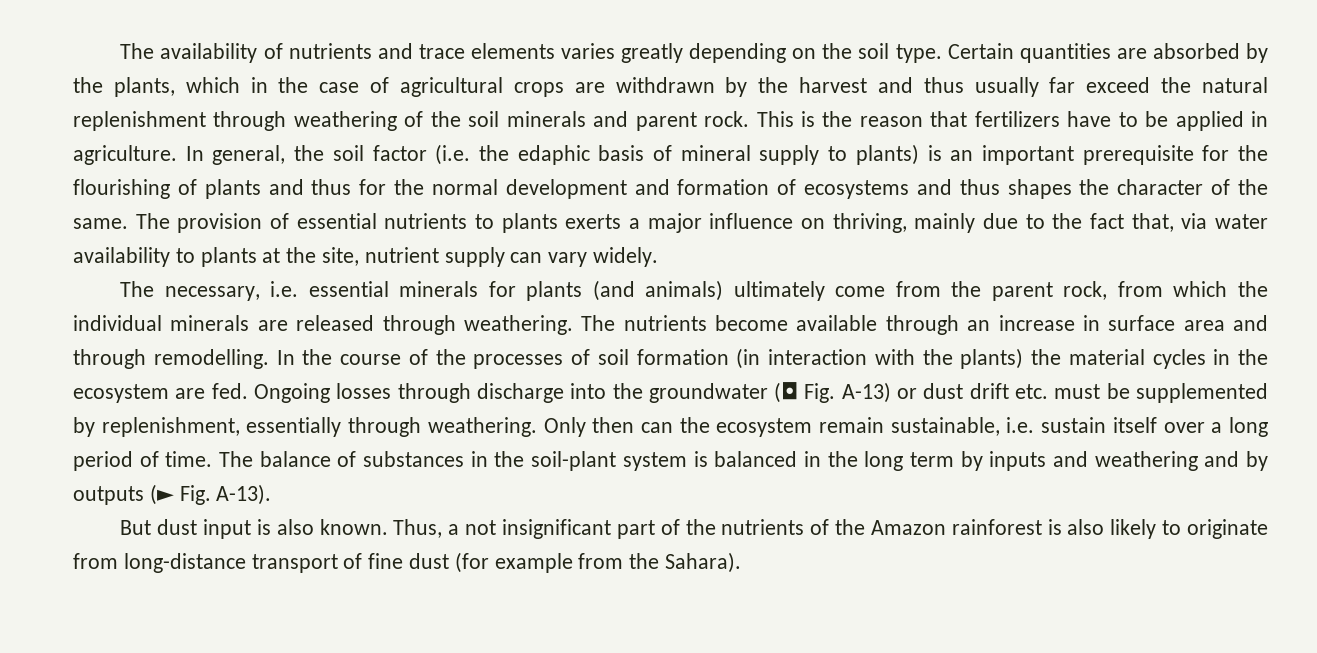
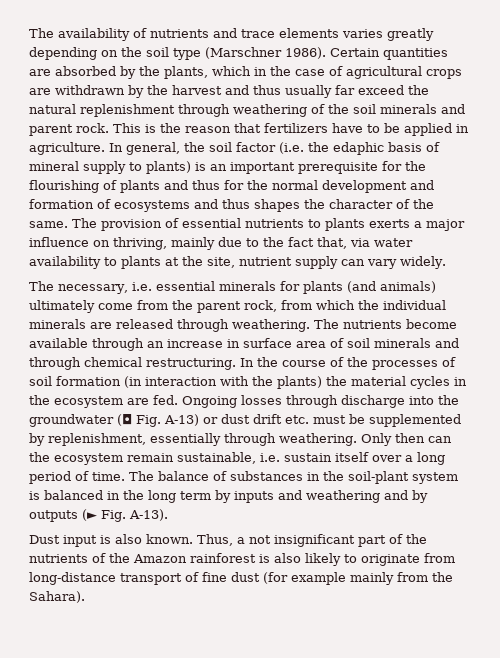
- The availability of nutrients and trace elements varies greatly depending on the soil type.
+ The availability of nutrients and trace elements varies greatly depending on the soil type (Marschner 1986).
- The nutrients become available through an increase in surface area and through remodelling.
+ The nutrients become available through an increase in surface area of soil minerals and through chemical restructuring.
- But dust input is also known.
+ Dust input is also known.
- Thus, a not insignificant part of the nutrients of the Amazon rainforest is also likely to originate from long-distance transport of fine dust (for example from the Sahara).
+ Thus, a not insignificant part of the nutrients of the Amazon rainforest is also likely to originate from long-distance transport of fine dust (for example mainly from the Sahara).

